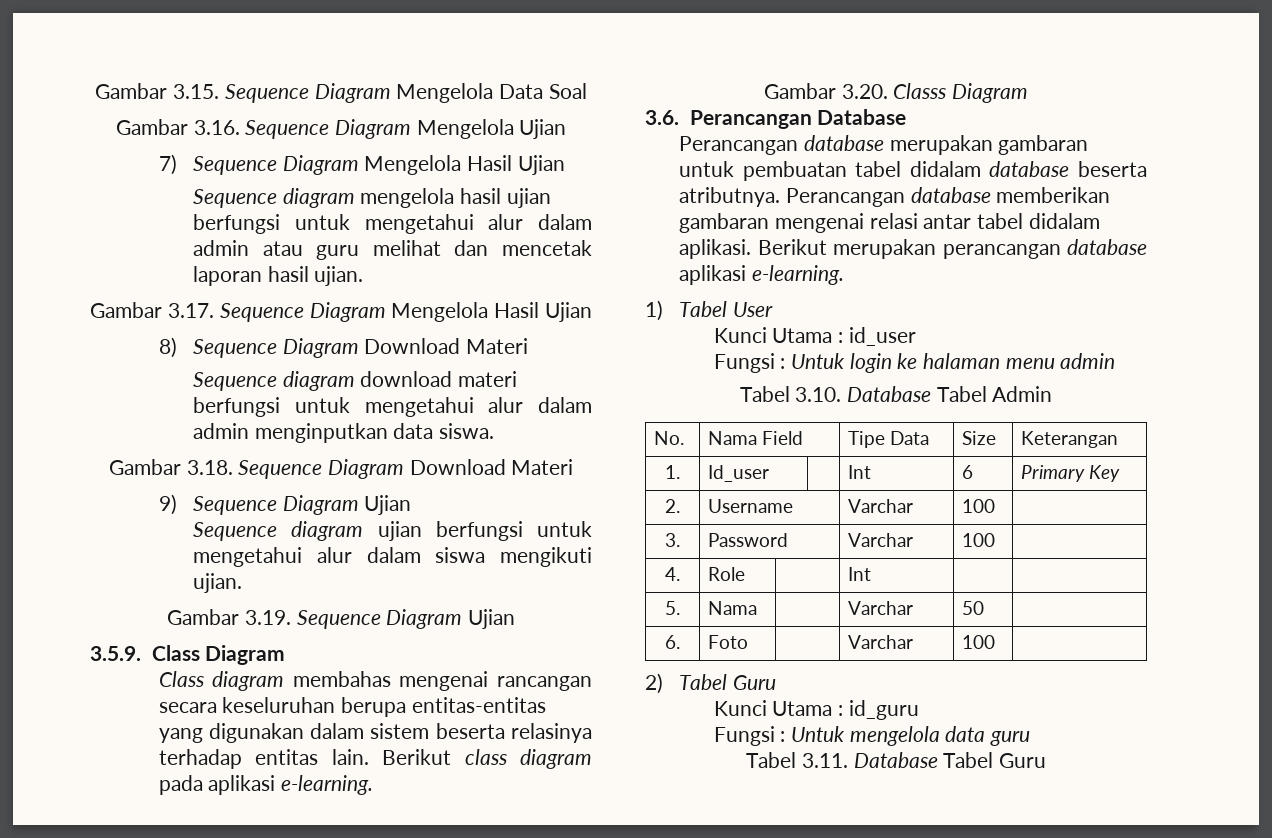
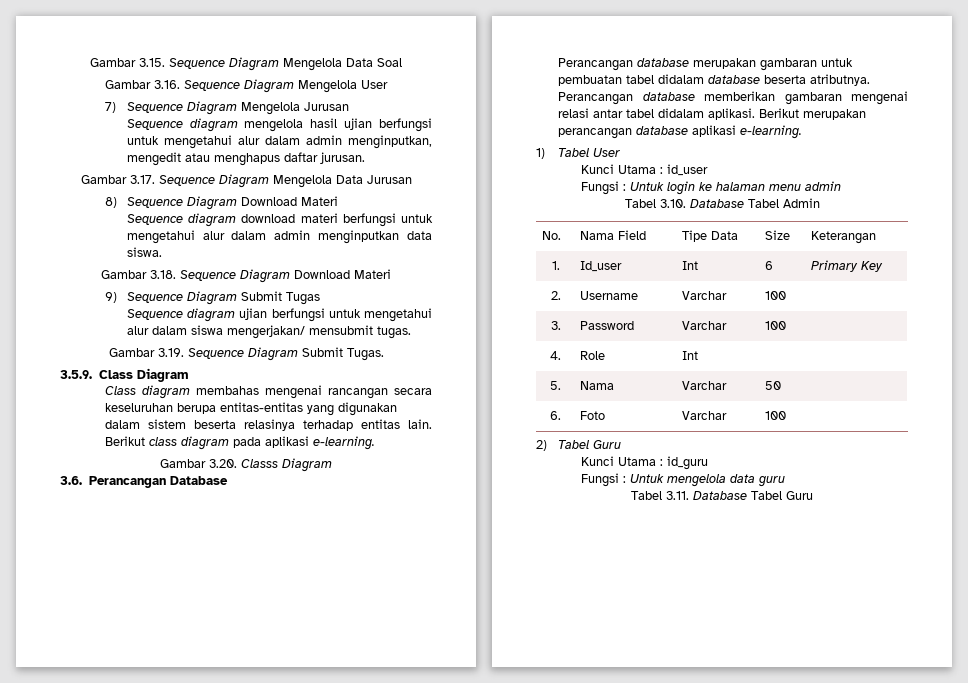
- Gambar 3.16. Sequence Diagram Mengelola Ujian
+ Gambar 3.16. Sequence Diagram Mengelola User
- 7) Sequence Diagram Mengelola Hasil Ujian
+ 7) Sequence Diagram Mengelola Jurusan
- Sequence diagram mengelola hasil ujian berfungsi untuk mengetahui alur dalam admin atau guru melihat dan mencetak laporan hasil ujian.
+ Sequence diagram mengelola hasil ujian berfungsi untuk mengetahui alur dalam admin menginputkan, mengedit atau menghapus daftar jurusan.
- Gambar 3.17. Sequence Diagram Mengelola Hasil Ujian
+ Gambar 3.17. Sequence Diagram Mengelola Data Jurusan
- 9) Sequence Diagram Ujian
+ 9) Sequence Diagram Submit Tugas
- Sequence diagram ujian berfungsi untuk mengetahui alur dalam siswa mengikuti ujian.
+ Sequence diagram ujian berfungsi untuk mengetahui alur dalam siswa mengerjakan/ mensubmit tugas.
- Gambar 3.19. Sequence Diagram Ujian
+ Gambar 3.19. Sequence Diagram Submit Tugas.

